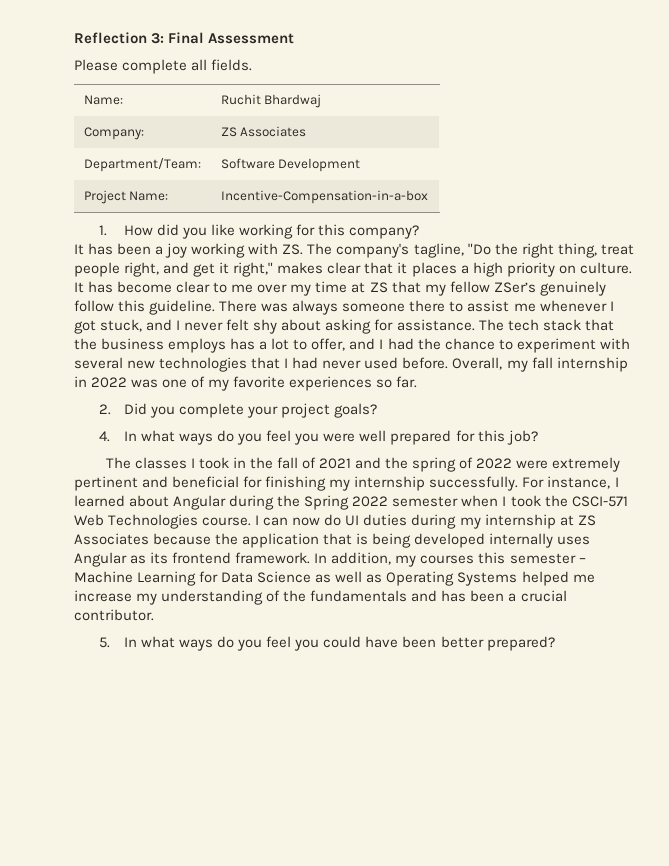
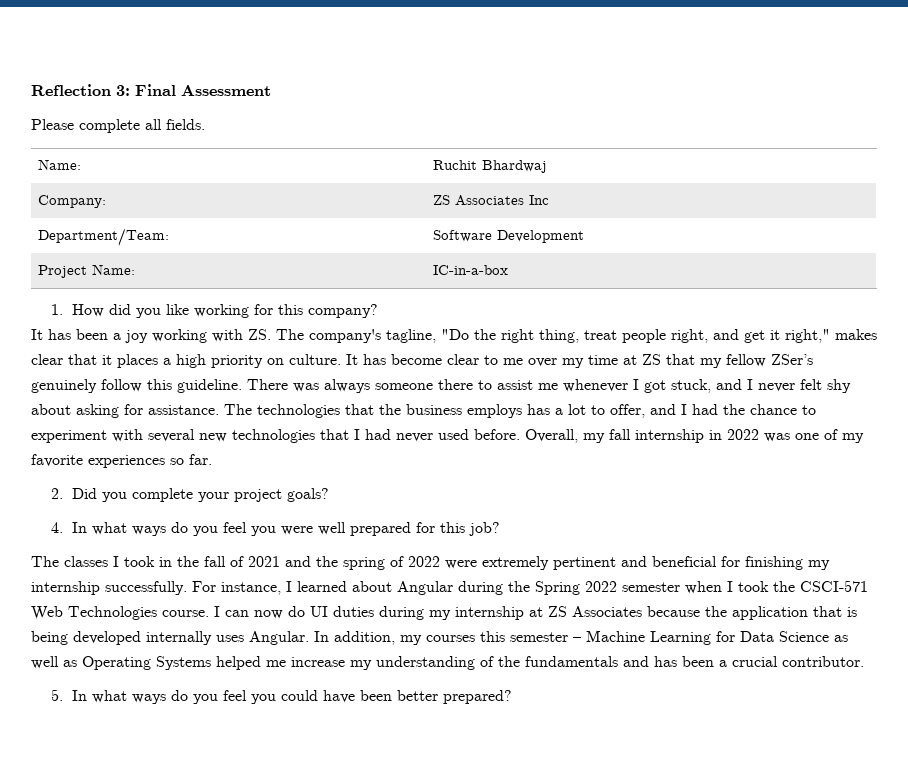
- Company: | ZS Associates
+ Company: | ZS Associates Inc
- Project Name: | Incentive-Compensation-in-a-box
+ Project Name: | IC-in-a-box
- The tech stack that the business employs has a lot to offer, and I had the chance to experiment with several new technologies that I had never used before.
+ The technologies that the business employs has a lot to offer, and I had the chance to experiment with several new technologies that I had never used before.
- I can now do UI duties during my internship at ZS Associates because the application that is being developed internally uses Angular as its frontend framework.
+ I can now do UI duties during my internship at ZS Associates because the application that is being developed internally uses Angular.

